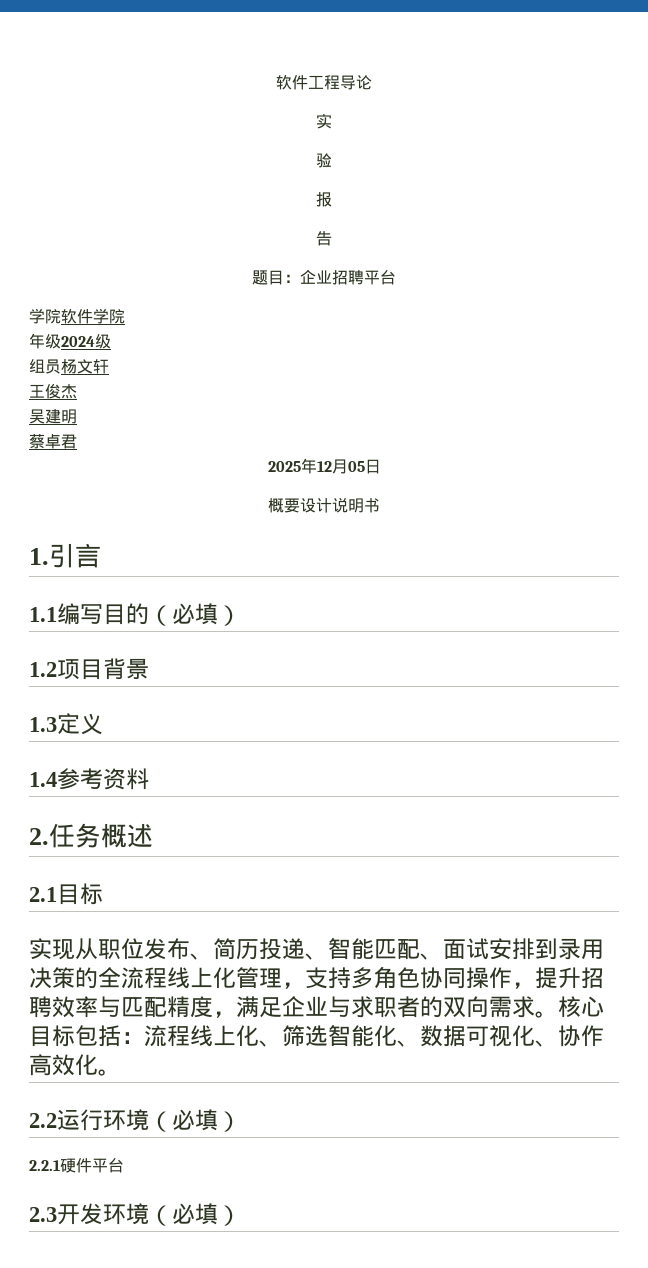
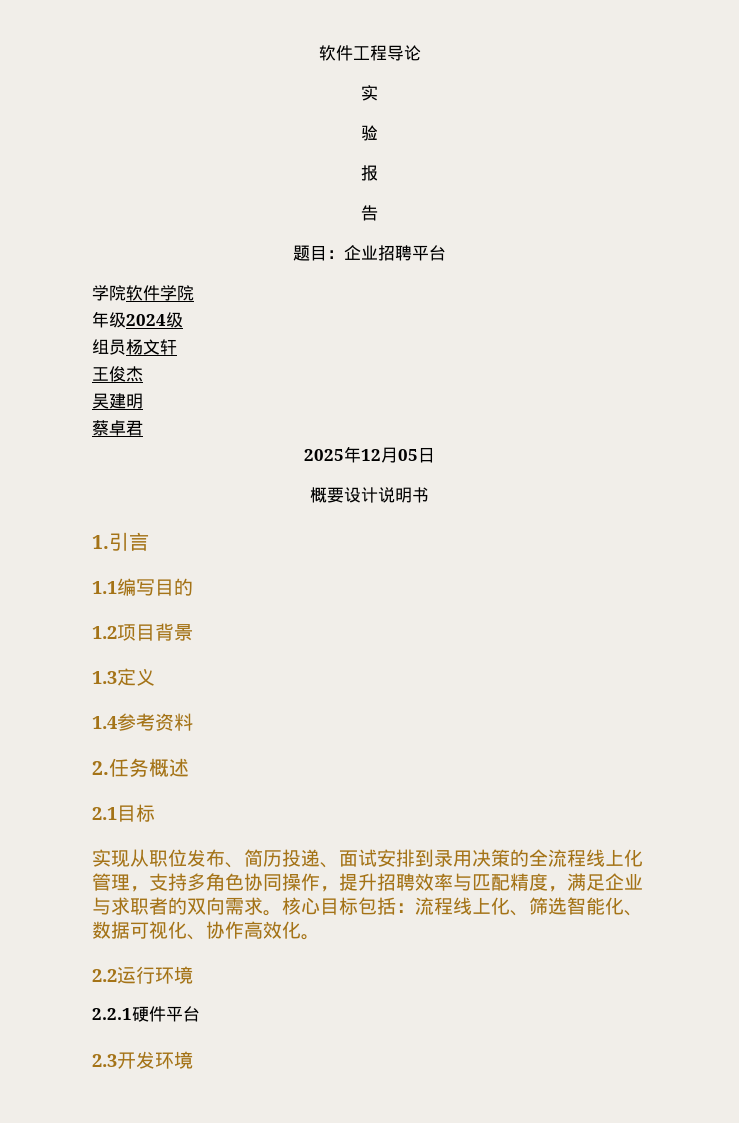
- 1.1编写目的（必填）
+ 1.1编写目的
- 实现从职位发布、简历投递、智能匹配、面试安排到录用决策的全流程线上化管理，支持多角色协同操作，提升招聘效率与匹配精度，满足企业与求职者的双向需求。
+ 实现从职位发布、简历投递、面试安排到录用决策的全流程线上化管理，支持多角色协同操作，提升招聘效率与匹配精度，满足企业与求职者的双向需求。
- 2.2运行环境（必填）
+ 2.2运行环境
- 2.3开发环境（必填）
+ 2.3开发环境

